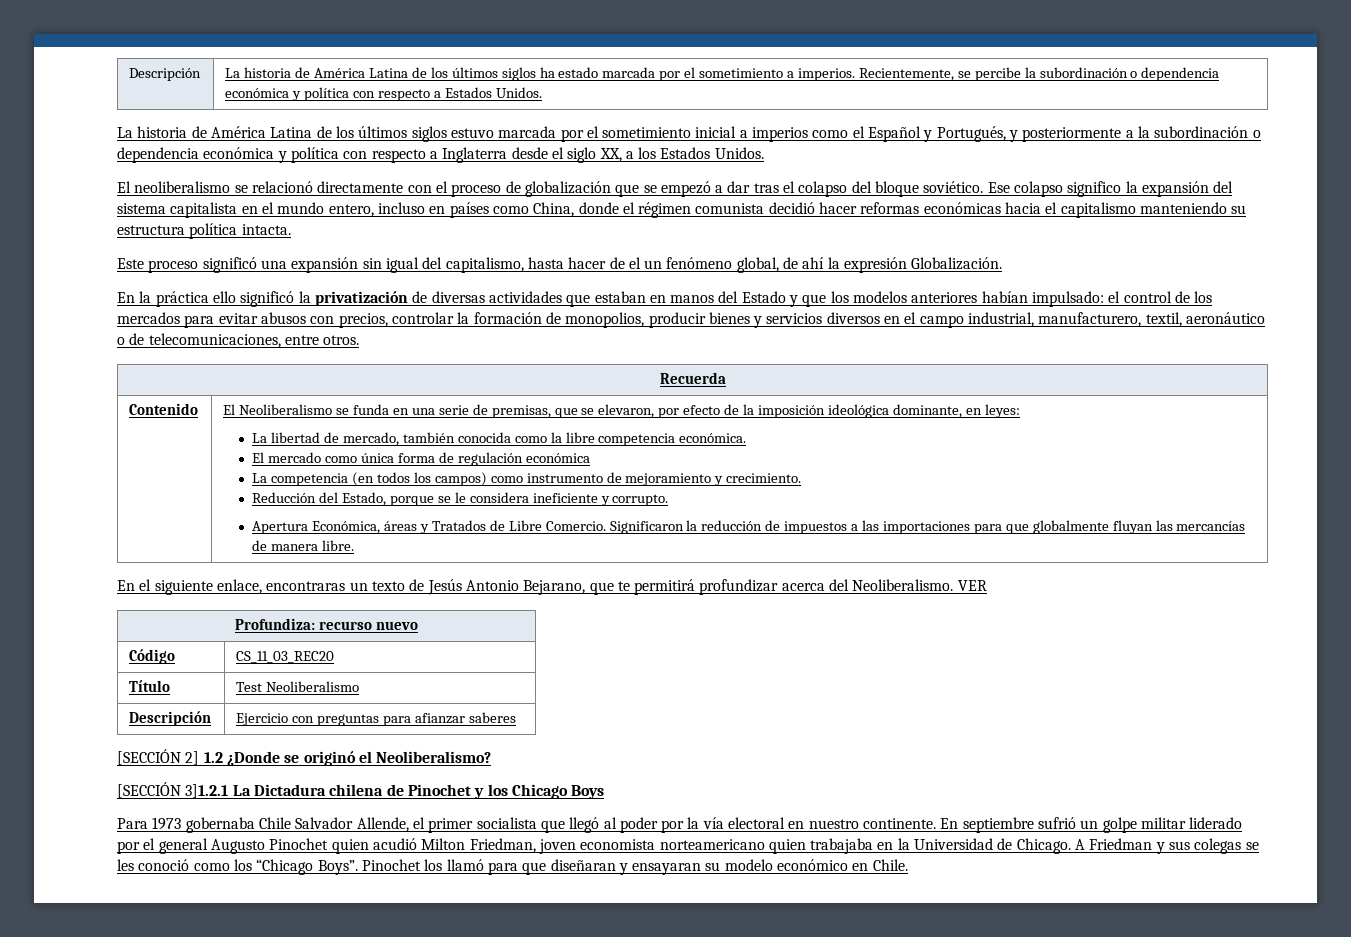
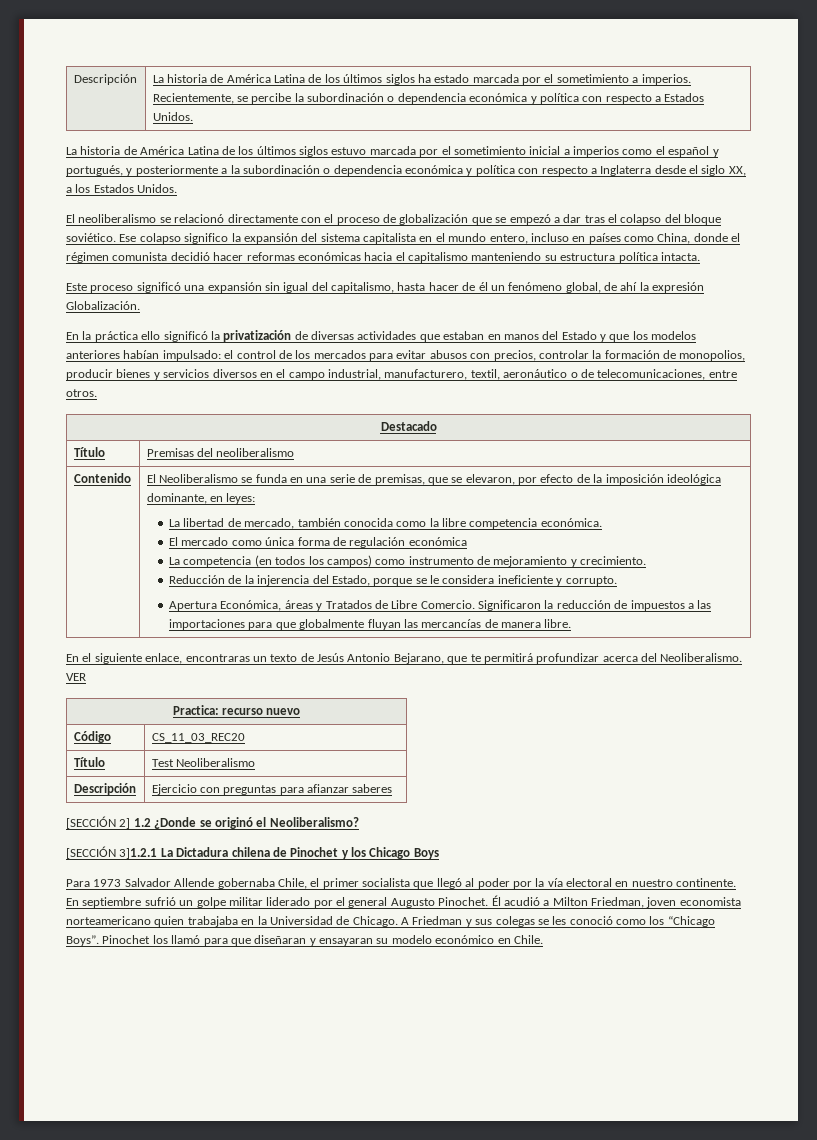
- La historia de América Latina de los últimos siglos estuvo marcada por el sometimiento inicial a imperios como el Español y Portugués, y posteriormente a la subordinación o dependencia económica y política con respecto a Inglaterra desde el siglo XX, a los Estados Unidos.
+ La historia de América Latina de los últimos siglos estuvo marcada por el sometimiento inicial a imperios como el español y portugués, y posteriormente a la subordinación o dependencia económica y política con respecto a Inglaterra desde el siglo XX, a los Estados Unidos.
- Este proceso significó una expansión sin igual del capitalismo, hasta hacer de el un fenómeno global, de ahí la expresión Globalización.
+ Este proceso significó una expansión sin igual del capitalismo, hasta hacer de él un fenómeno global, de ahí la expresión Globalización.
- Recuerda
+ Destacado
+ Título | Premisas del neoliberalismo
- Reducción del Estado, porque se le considera ineficiente y corrupto.
+ Reducción de la injerencia del Estado, porque se le considera ineficiente y corrupto.
- Profundiza: recurso nuevo
+ Practica: recurso nuevo
- Para 1973 gobernaba Chile Salvador Allende, el primer socialista que llegó al poder por la vía electoral en nuestro continente.
+ Para 1973 Salvador Allende gobernaba Chile, el primer socialista que llegó al poder por la vía electoral en nuestro continente.
- En septiembre sufrió un golpe militar liderado por el general Augusto Pinochet quien acudió Milton Friedman, joven economista norteamericano quien trabajaba en la Universidad de Chicago.
+ En septiembre sufrió un golpe militar liderado por el general Augusto Pinochet. Él acudió a Milton Friedman, joven economista norteamericano quien trabajaba en la Universidad de Chicago.

